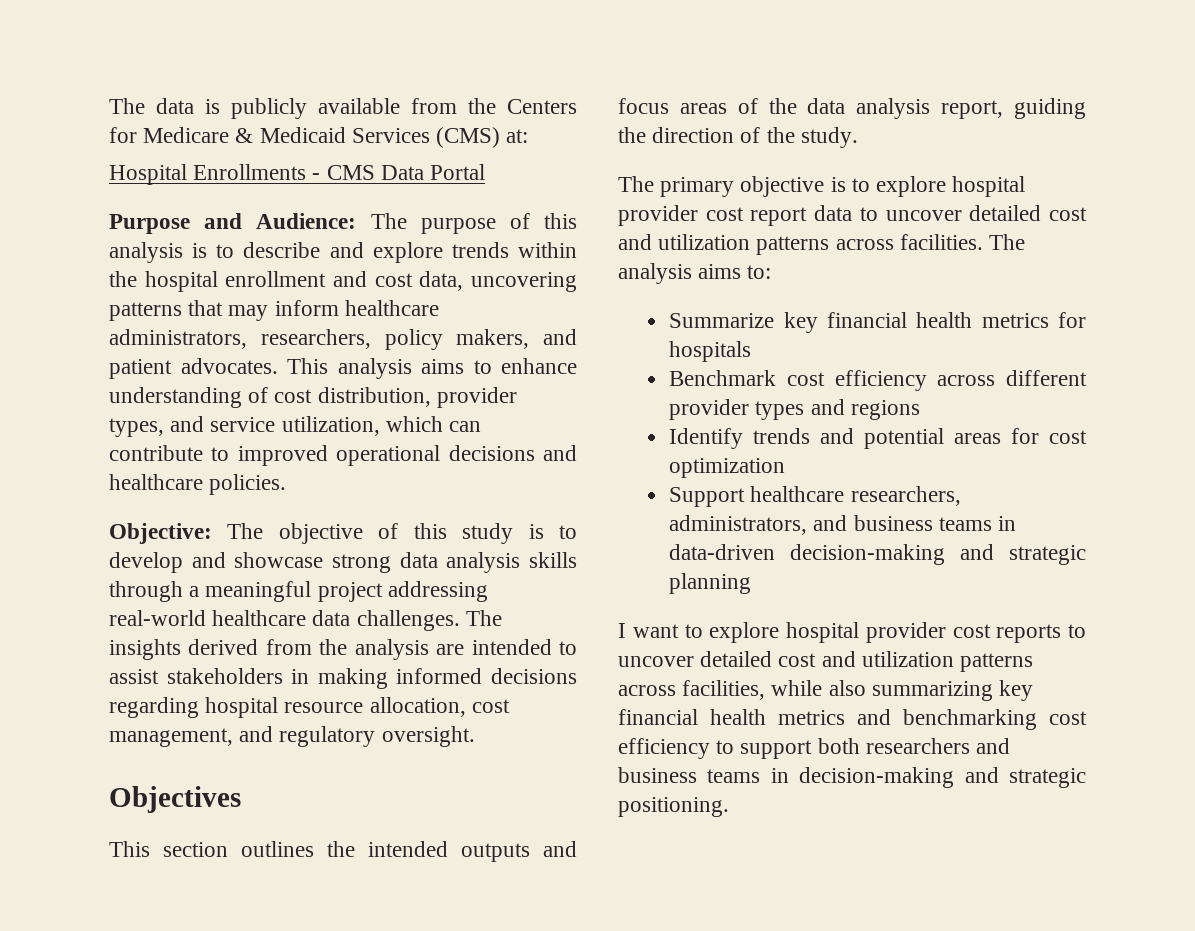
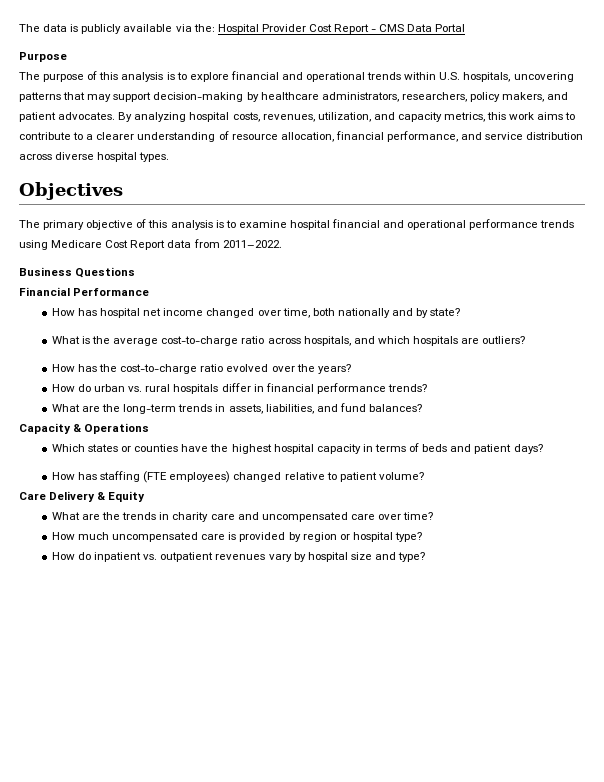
- The data is publicly available from the Centers for Medicare & Medicaid Services (CMS) at:
- Hospital Enrollments - CMS Data Portal
+ The data is publicly available via the: Hospital Provider Cost Report - CMS Data Portal
- Purpose and Audience: The purpose of this analysis is to describe and explore trends within the hospital enrollment and cost data, uncovering patterns that may inform healthcare administrators, researchers, policy makers, and patient advocates.
+ Purpose
+ The purpose of this analysis is to explore financial and operational trends within U.S. hospitals, uncovering patterns that may support decision-making by healthcare administrators, researchers, policy makers, and patient advocates.
- This analysis aims to enhance understanding of cost distribution, provider types, and service utilization, which can contribute to improved operational decisions and healthcare policies.
- Objective: The objective of this study is to develop and showcase strong data analysis skills through a meaningful project addressing real-world healthcare data challenges. The insights derived from the analysis are intended to assist stakeholders in making informed decisions regarding hospital resource allocation, cost management, and regulatory oversight.
+ By analyzing hospital costs, revenues, utilization, and capacity metrics, this work aims to contribute to a clearer understanding of resource allocation, financial performance, and service distribution across diverse hospital types.
  Objectives
- This section outlines the intended outputs and focus areas of the data analysis report, guiding the direction of the study.
- The primary objective is to explore hospital provider cost report data to uncover detailed cost and utilization patterns across facilities. The analysis aims to:
- Summarize key financial health metrics for hospitals
- Benchmark cost efficiency across different provider types and regions
- Identify trends and potential areas for cost optimization
- Support healthcare researchers, administrators, and business teams in data-driven decision-making and strategic planning
- I want to explore hospital provider cost reports to uncover detailed cost and utilization patterns across facilities, while also summarizing key financial health metrics and benchmarking cost efficiency to support both researchers and business teams in decision-making and strategic positioning.
+ The primary objective of this analysis is to examine hospital financial and operational performance trends using Medicare Cost Report data from 2011–2022.
+ Business Questions
+ Financial Performance
+ How has hospital net income changed over time, both nationally and by state?
+ What is the average cost-to-charge ratio across hospitals, and which hospitals are outliers?
+ How has the cost-to-charge ratio evolved over the years?
+ How do urban vs. rural hospitals differ in financial performance trends?
+ What are the long-term trends in assets, liabilities, and fund balances?
+ Capacity & Operations
+ Which states or counties have the highest hospital capacity in terms of beds and patient days?
+ How has staffing (FTE employees) changed relative to patient volume?
+ Care Delivery & Equity
+ What are the trends in charity care and uncompensated care over time?
+ How much uncompensated care is provided by region or hospital type?
+ How do inpatient vs. outpatient revenues vary by hospital size and type?

